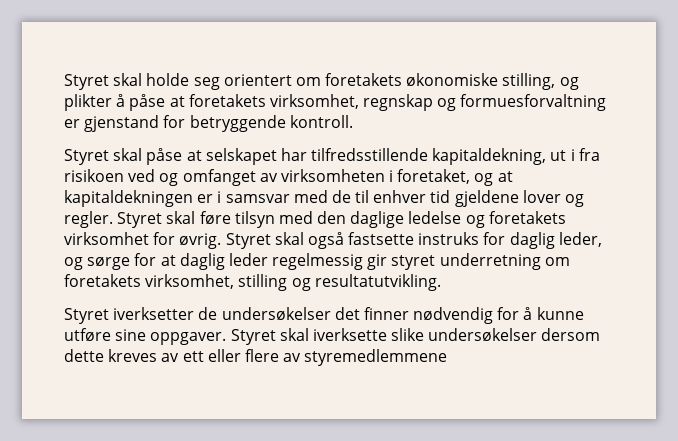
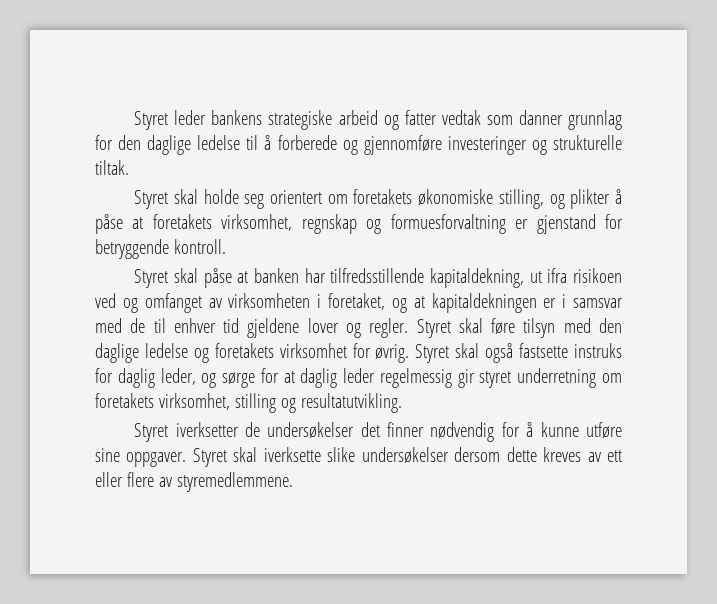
+ Styret leder bankens strategiske arbeid og fatter vedtak som danner grunnlag for den daglige ledelse til å forberede og gjennomføre investeringer og strukturelle tiltak.
- Styret skal påse at selskapet har tilfredsstillende kapitaldekning, ut i fra risikoen ved og omfanget av virksomheten i foretaket, og at kapitaldekningen er i samsvar med de til enhver tid gjeldene lover og regler.
+ Styret skal påse at banken har tilfredsstillende kapitaldekning, ut ifra risikoen ved og omfanget av virksomheten i foretaket, og at kapitaldekningen er i samsvar med de til enhver tid gjeldene lover og regler.
- Styret skal iverksette slike undersøkelser dersom dette kreves av ett eller flere av styremedlemmene
+ Styret skal iverksette slike undersøkelser dersom dette kreves av ett eller flere av styremedlemmene.

